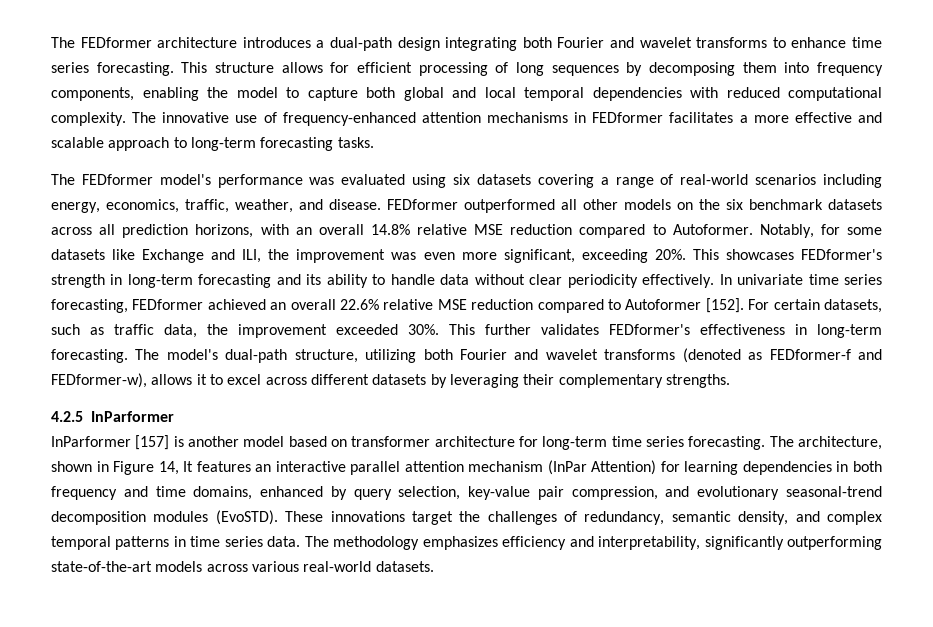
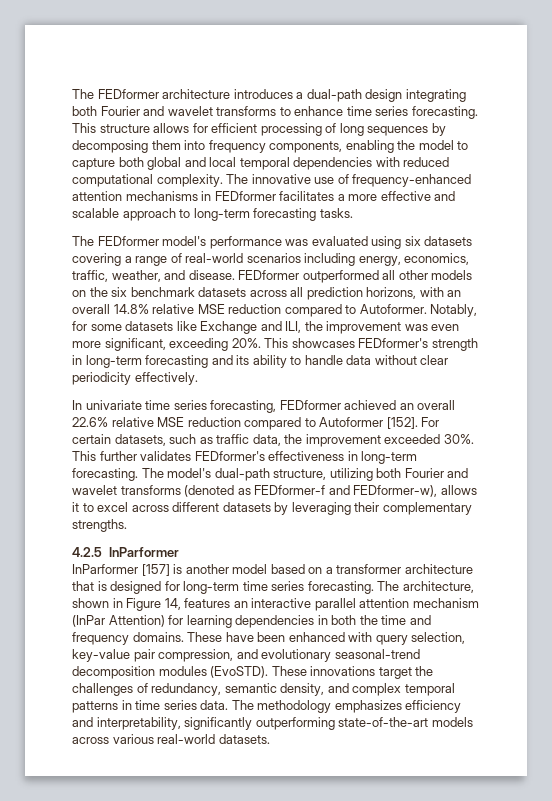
- This showcases FEDformer's strength in long-term forecasting and its ability to handle data without clear periodicity effectively. In univariate time series forecasting, FEDformer achieved an overall 22.6% relative MSE reduction compared to Autoformer [152].
+ This showcases FEDformer's strength in long-term forecasting and its ability to handle data without clear periodicity effectively.
+ In univariate time series forecasting, FEDformer achieved an overall 22.6% relative MSE reduction compared to Autoformer [152].
- InParformer [157] is another model based on transformer architecture for long-term time series forecasting.
+ InParformer [157] is another model based on a transformer architecture that is designed for long-term time series forecasting.
- The architecture, shown in Figure 14, It features an interactive parallel attention mechanism (InPar Attention) for learning dependencies in both frequency and time domains, enhanced by query selection, key-value pair compression, and evolutionary seasonal-trend decomposition modules (EvoSTD).
+ The architecture, shown in Figure 14, features an interactive parallel attention mechanism (InPar Attention) for learning dependencies in both the time and frequency domains. These have been enhanced with query selection, key-value pair compression, and evolutionary seasonal-trend decomposition modules (EvoSTD).

